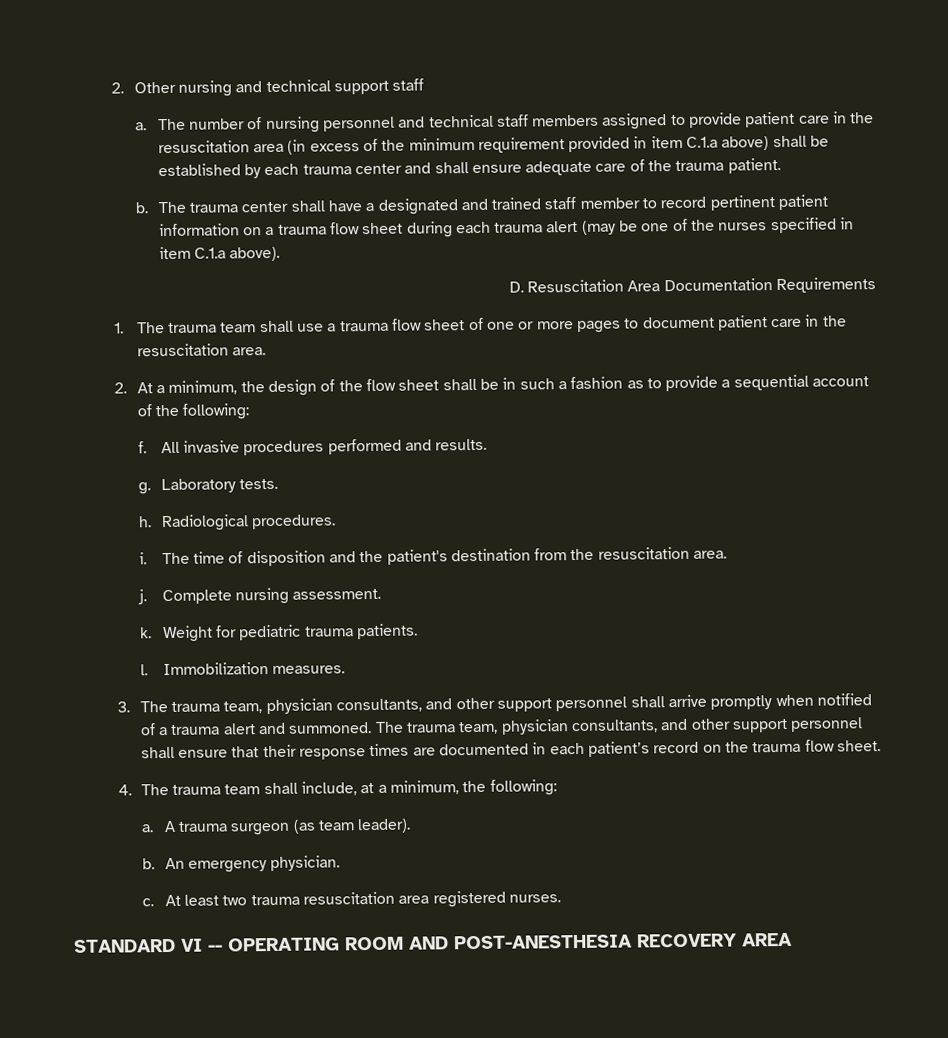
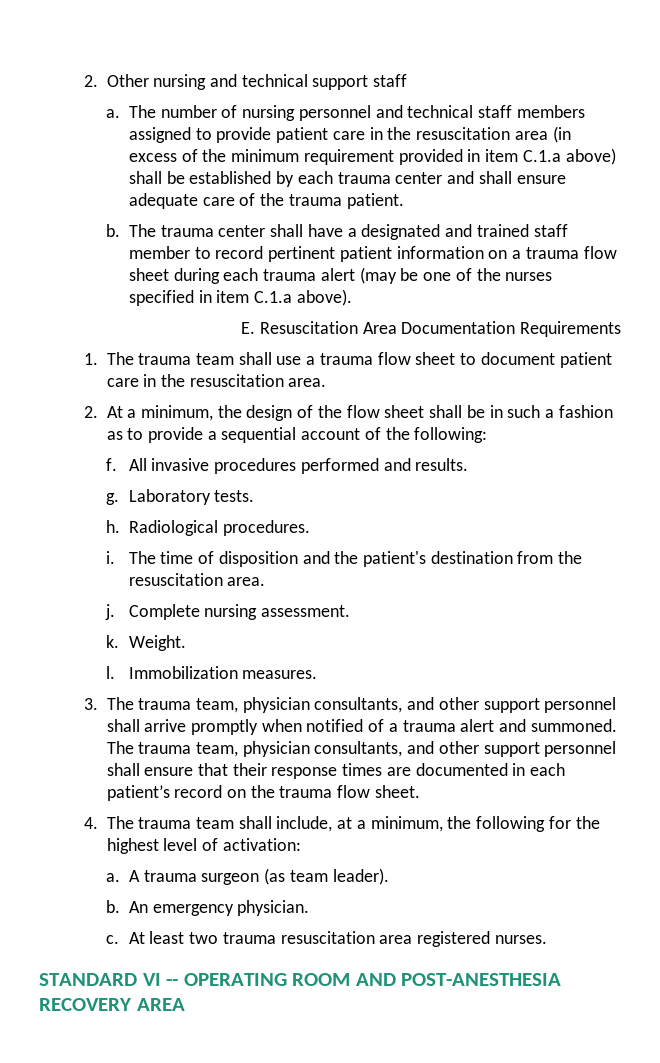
- D. Resuscitation Area Documentation Requirements
+ E. Resuscitation Area Documentation Requirements
- 1. The trauma team shall use a trauma flow sheet of one or more pages to document patient care in the resuscitation area.
+ 1. The trauma team shall use a trauma flow sheet to document patient care in the resuscitation area.
- Weight for pediatric trauma patients.
+ Weight.
- 4. The trauma team shall include, at a minimum, the following:
+ 4. The trauma team shall include, at a minimum, the following for the highest level of activation:

